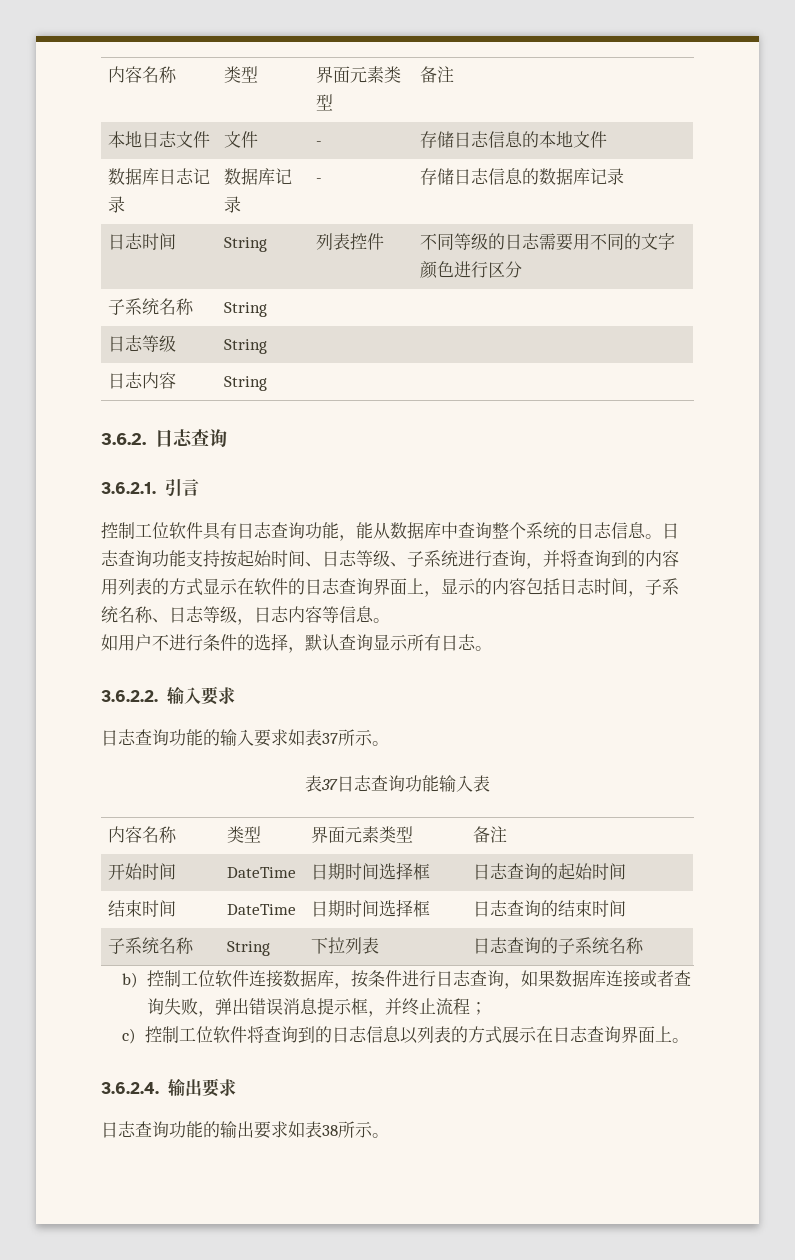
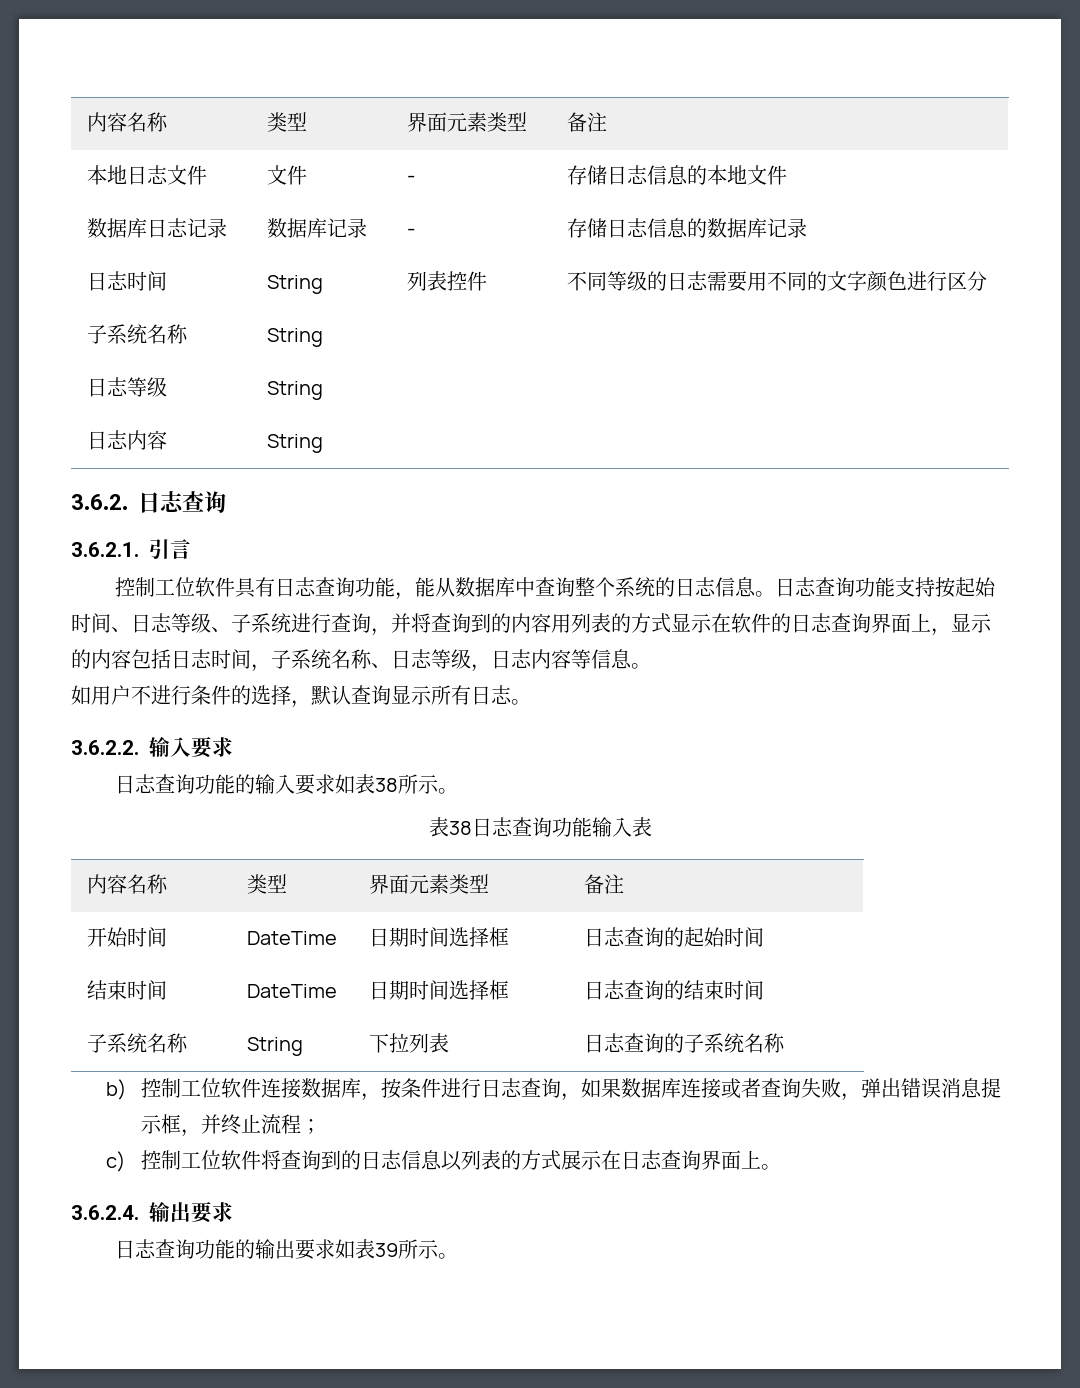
- 日志查询功能的输入要求如表37所示。
+ 日志查询功能的输入要求如表38所示。
- 表37日志查询功能输入表
+ 表38日志查询功能输入表
- 日志查询功能的输出要求如表38所示。
+ 日志查询功能的输出要求如表39所示。

